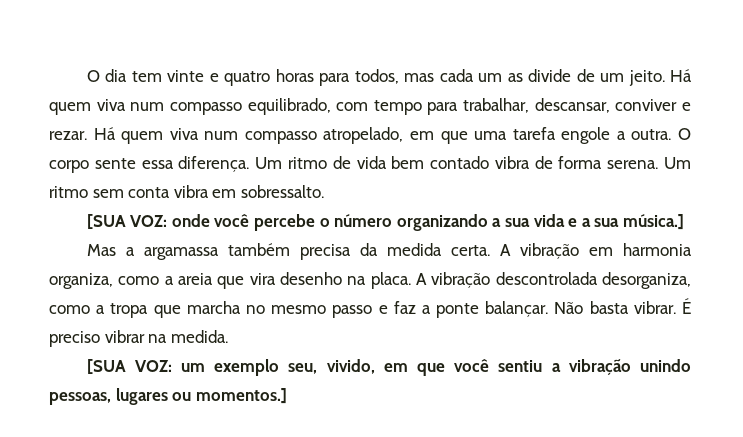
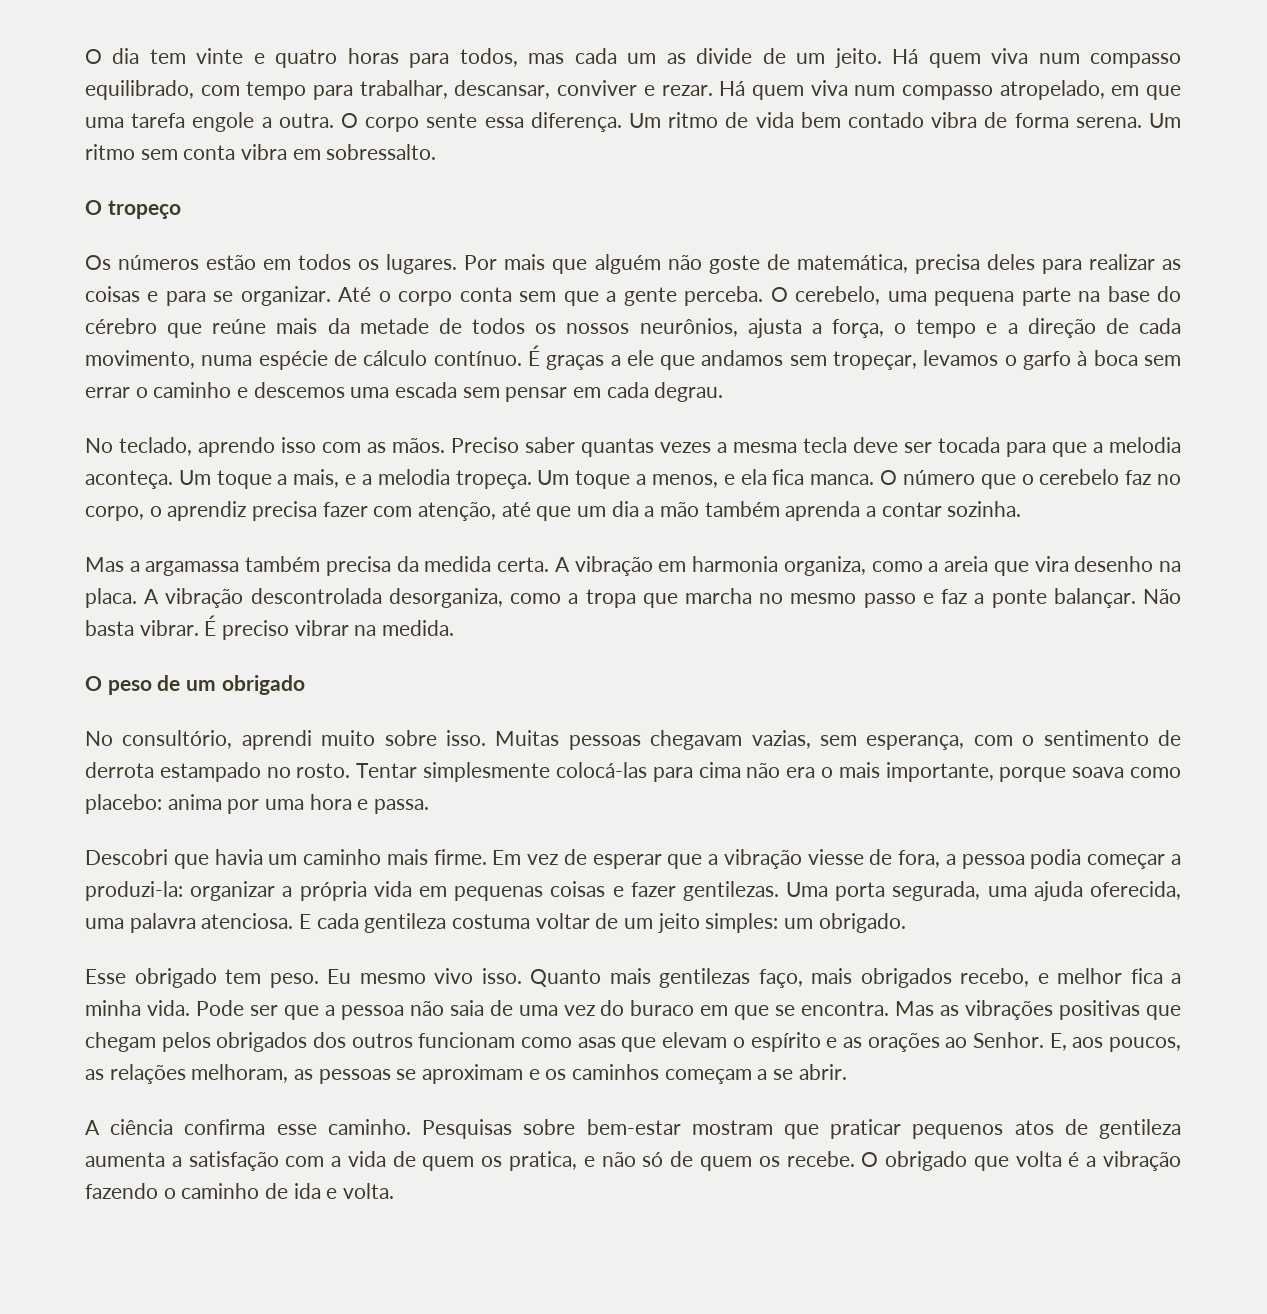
- [SUA VOZ: onde você percebe o número organizando a sua vida e a sua música.]
+ O tropeço
+ Os números estão em todos os lugares. Por mais que alguém não goste de matemática, precisa deles para realizar as coisas e para se organizar. Até o corpo conta sem que a gente perceba. O cerebelo, uma pequena parte na base do cérebro que reúne mais da metade de todos os nossos neurônios, ajusta a força, o tempo e a direção de cada movimento, numa espécie de cálculo contínuo. É graças a ele que andamos sem tropeçar, levamos o garfo à boca sem errar o caminho e descemos uma escada sem pensar em cada degrau.
+ No teclado, aprendo isso com as mãos. Preciso saber quantas vezes a mesma tecla deve ser tocada para que a melodia aconteça. Um toque a mais, e a melodia tropeça. Um toque a menos, e ela fica manca. O número que o cerebelo faz no corpo, o aprendiz precisa fazer com atenção, até que um dia a mão também aprenda a contar sozinha.
- [SUA VOZ: um exemplo seu, vivido, em que você sentiu a vibração unindo pessoas, lugares ou momentos.]
+ O peso de um obrigado
+ No consultório, aprendi muito sobre isso. Muitas pessoas chegavam vazias, sem esperança, com o sentimento de derrota estampado no rosto. Tentar simplesmente colocá-las para cima não era o mais importante, porque soava como placebo: anima por uma hora e passa.
+ Descobri que havia um caminho mais firme. Em vez de esperar que a vibração viesse de fora, a pessoa podia começar a produzi-la: organizar a própria vida em pequenas coisas e fazer gentilezas. Uma porta segurada, uma ajuda oferecida, uma palavra atenciosa. E cada gentileza costuma voltar de um jeito simples: um obrigado.
+ Esse obrigado tem peso. Eu mesmo vivo isso. Quanto mais gentilezas faço, mais obrigados recebo, e melhor fica a minha vida. Pode ser que a pessoa não saia de uma vez do buraco em que se encontra. Mas as vibrações positivas que chegam pelos obrigados dos outros funcionam como asas que elevam o espírito e as orações ao Senhor. E, aos poucos, as relações melhoram, as pessoas se aproximam e os caminhos começam a se abrir.
+ A ciência confirma esse caminho. Pesquisas sobre bem-estar mostram que praticar pequenos atos de gentileza aumenta a satisfação com a vida de quem os pratica, e não só de quem os recebe. O obrigado que volta é a vibração fazendo o caminho de ida e volta.

